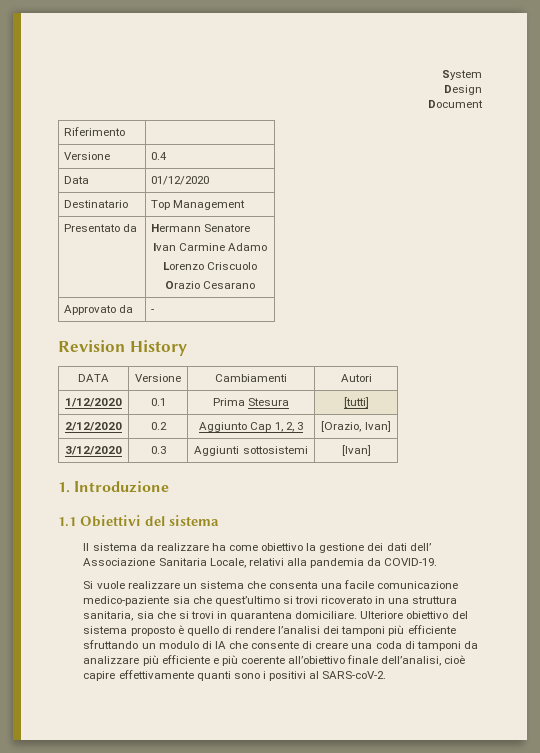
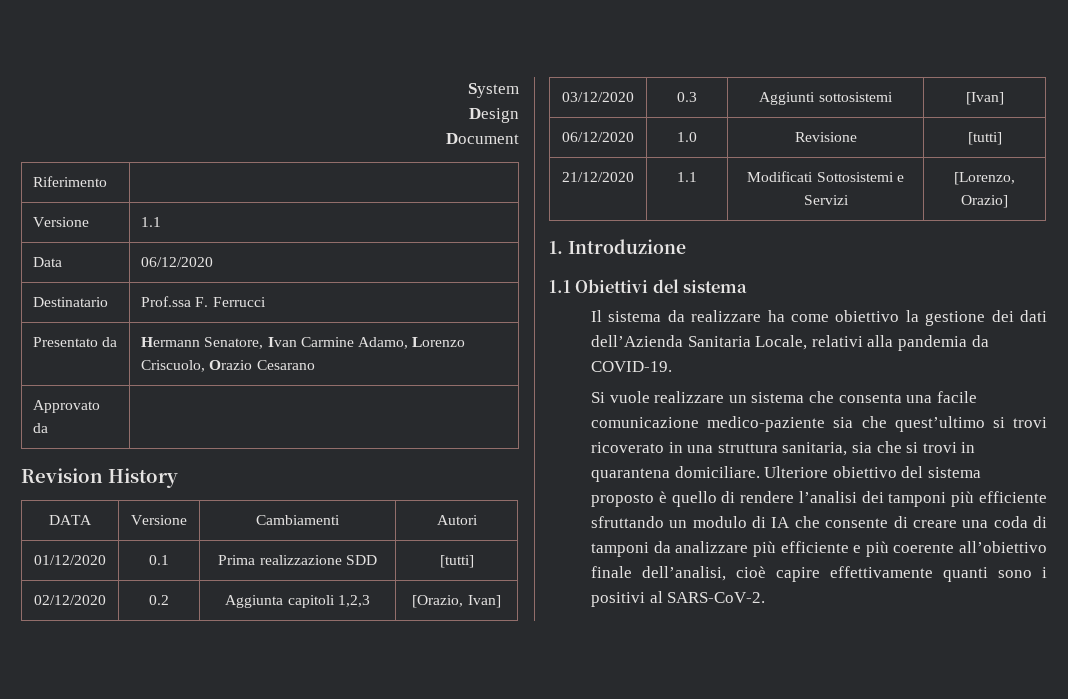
- Versione | 0.4
+ Versione | 1.1
- Data | 01/12/2020
+ Data | 06/12/2020
- Destinatario | Top Management
+ Destinatario | Prof.ssa F. Ferrucci
- Presentato da | Hermann Senatore
- Ivan Carmine Adamo
- Lorenzo Criscuolo
- Orazio Cesarano
+ Presentato da | Hermann Senatore, Ivan Carmine Adamo, Lorenzo Criscuolo, Orazio Cesarano
- Approvato da | -
+ Approvato da |
- 1/12/2020 | 0.1 | Prima Stesura | [tutti]
- 2/12/2020 | 0.2 | Aggiunto Cap 1, 2, 3 | [Orazio, Ivan]
+ 01/12/2020 | 0.1 | Prima realizzazione SDD | [tutti]
+ 02/12/2020 | 0.2 | Aggiunta capitoli 1,2,3 | [Orazio, Ivan]
- 3/12/2020 | 0.3 | Aggiunti sottosistemi | [Ivan]
+ 03/12/2020 | 0.3 | Aggiunti sottosistemi | [Ivan]
+ 06/12/2020 | 1.0 | Revisione | [tutti]
+ 21/12/2020 | 1.1 | Modificati Sottosistemi e Servizi | [Lorenzo, Orazio]
- Il sistema da realizzare ha come obiettivo la gestione dei dati dell’ Associazione Sanitaria Locale, relativi alla pandemia da COVID-19.
+ Il sistema da realizzare ha come obiettivo la gestione dei dati dell’Azienda Sanitaria Locale, relativi alla pandemia da COVID-19.
- Ulteriore obiettivo del sistema proposto è quello di rendere l’analisi dei tamponi più efficiente sfruttando un modulo di IA che consente di creare una coda di tamponi da analizzare più efficiente e più coerente all’obiettivo finale dell’analisi, cioè capire effettivamente quanti sono i positivi al SARS-coV-2.
+ Ulteriore obiettivo del sistema proposto è quello di rendere l’analisi dei tamponi più efficiente sfruttando un modulo di IA che consente di creare una coda di tamponi da analizzare più efficiente e più coerente all’obiettivo finale dell’analisi, cioè capire effettivamente quanti sono i positivi al SARS-CoV-2.

